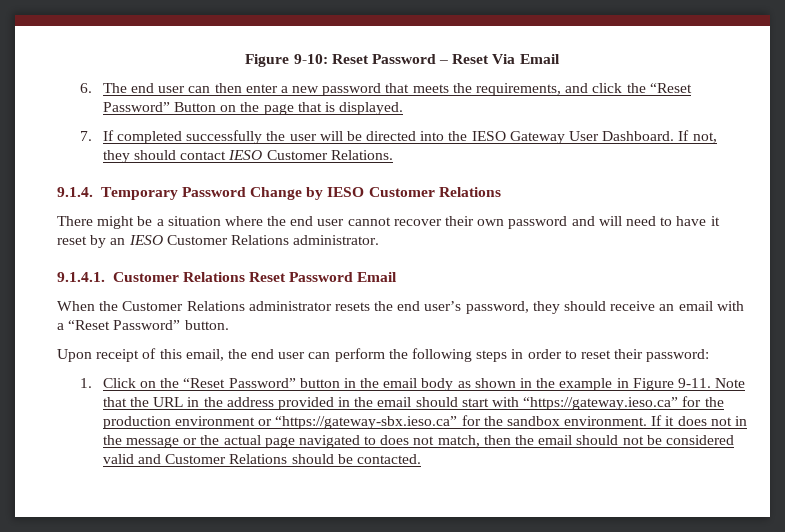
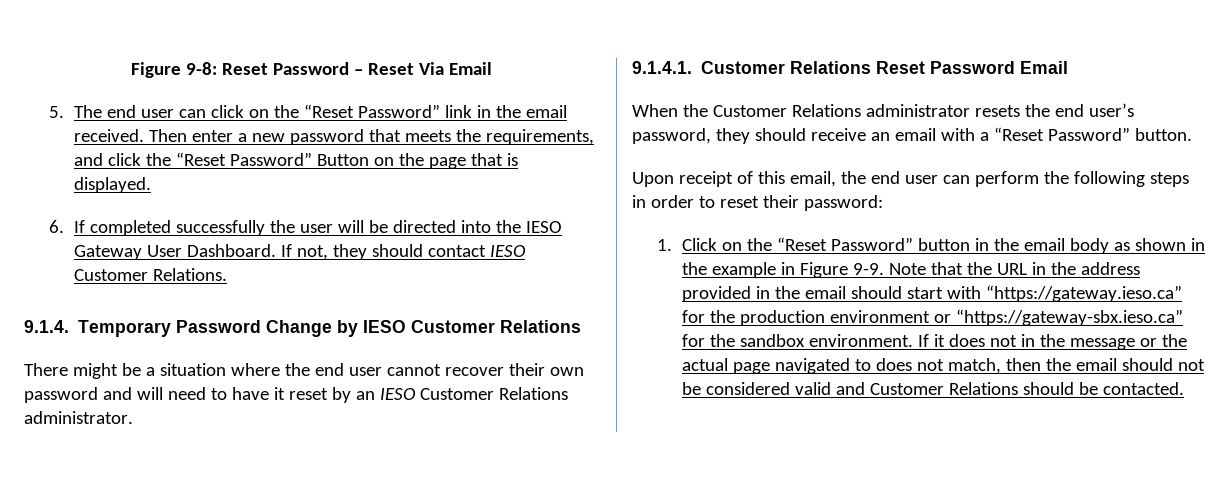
- Figure 9-10: Reset Password – Reset Via Email
+ Figure 9-8: Reset Password – Reset Via Email
- 6. The end user can then enter a new password that meets the requirements, and click the “Reset Password” Button on the page that is displayed.
+ 5. The end user can click on the “Reset Password” link in the email received. Then enter a new password that meets the requirements, and click the “Reset Password” Button on the page that is displayed.
- 7. If completed successfully the user will be directed into the IESO Gateway User Dashboard.
+ 6. If completed successfully the user will be directed into the IESO Gateway User Dashboard.
- 1. Click on the “Reset Password” button in the email body as shown in the example in Figure 9-11.
+ 1. Click on the “Reset Password” button in the email body as shown in the example in Figure 9-9.

